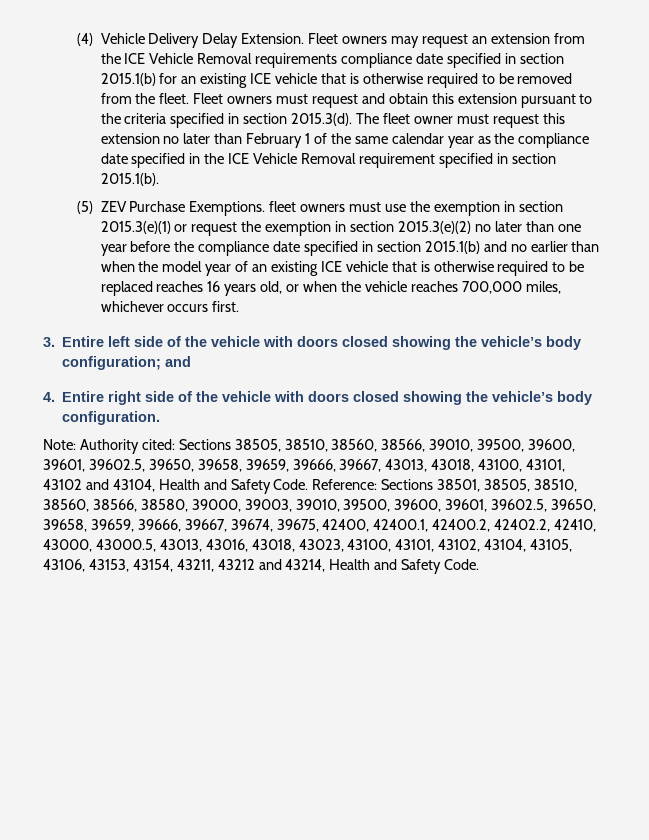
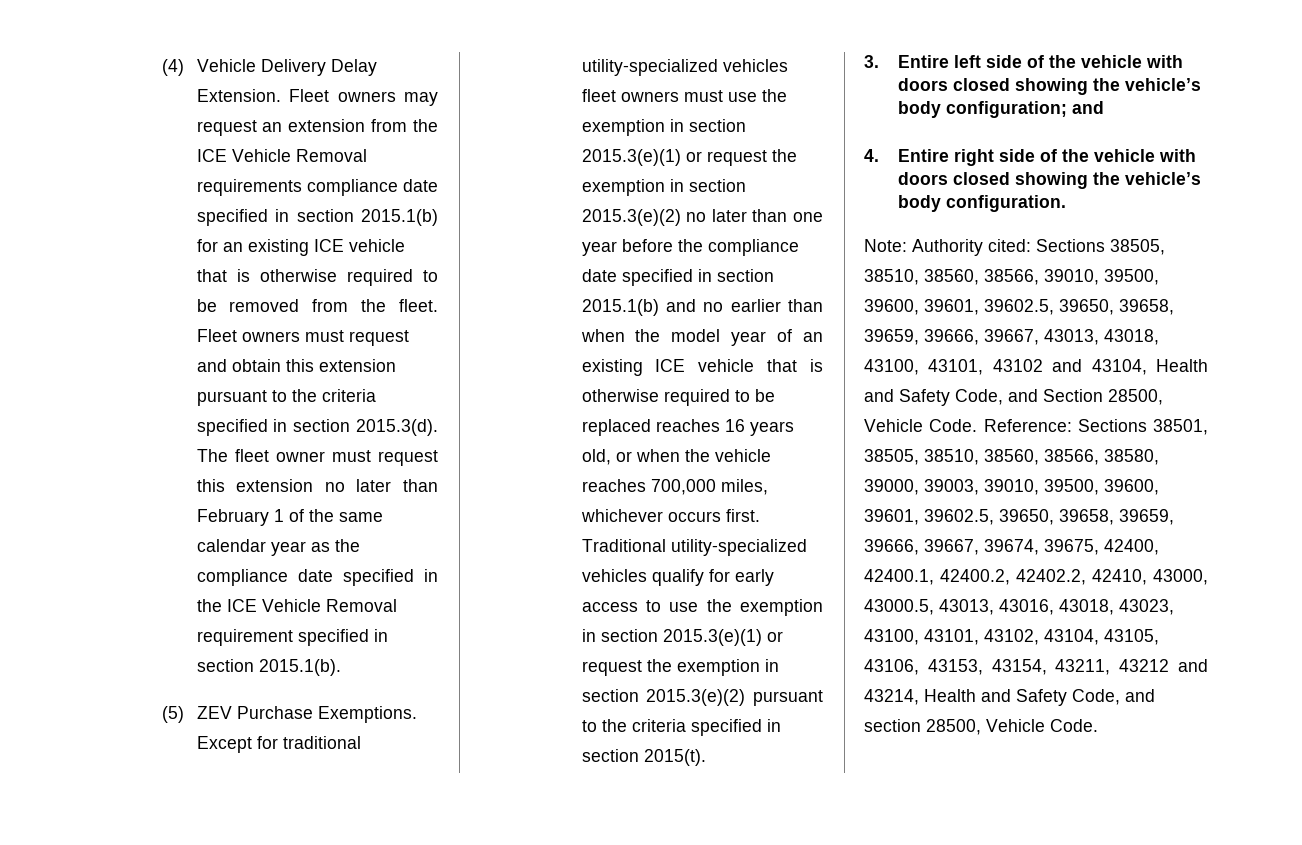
- (5) ZEV Purchase Exemptions. fleet owners must use the exemption in section 2015.3(e)(1) or request the exemption in section 2015.3(e)(2) no later than one year before the compliance date specified in section 2015.1(b) and no earlier than when the model year of an existing ICE vehicle that is otherwise required to be replaced reaches 16 years old, or when the vehicle reaches 700,000 miles, whichever occurs first.
+ (5) ZEV Purchase Exemptions. Except for traditional utility-specialized vehicles fleet owners must use the exemption in section 2015.3(e)(1) or request the exemption in section 2015.3(e)(2) no later than one year before the compliance date specified in section 2015.1(b) and no earlier than when the model year of an existing ICE vehicle that is otherwise required to be replaced reaches 16 years old, or when the vehicle reaches 700,000 miles, whichever occurs first. Traditional utility-specialized vehicles qualify for early access to use the exemption in section 2015.3(e)(1) or request the exemption in section 2015.3(e)(2) pursuant to the criteria specified in section 2015(t).
- Note: Authority cited: Sections 38505, 38510, 38560, 38566, 39010, 39500, 39600, 39601, 39602.5, 39650, 39658, 39659, 39666, 39667, 43013, 43018, 43100, 43101, 43102 and 43104, Health and Safety Code.
+ Note: Authority cited: Sections 38505, 38510, 38560, 38566, 39010, 39500, 39600, 39601, 39602.5, 39650, 39658, 39659, 39666, 39667, 43013, 43018, 43100, 43101, 43102 and 43104, Health and Safety Code, and Section 28500, Vehicle Code.
- Reference: Sections 38501, 38505, 38510, 38560, 38566, 38580, 39000, 39003, 39010, 39500, 39600, 39601, 39602.5, 39650, 39658, 39659, 39666, 39667, 39674, 39675, 42400, 42400.1, 42400.2, 42402.2, 42410, 43000, 43000.5, 43013, 43016, 43018, 43023, 43100, 43101, 43102, 43104, 43105, 43106, 43153, 43154, 43211, 43212 and 43214, Health and Safety Code.
+ Reference: Sections 38501, 38505, 38510, 38560, 38566, 38580, 39000, 39003, 39010, 39500, 39600, 39601, 39602.5, 39650, 39658, 39659, 39666, 39667, 39674, 39675, 42400, 42400.1, 42400.2, 42402.2, 42410, 43000, 43000.5, 43013, 43016, 43018, 43023, 43100, 43101, 43102, 43104, 43105, 43106, 43153, 43154, 43211, 43212 and 43214, Health and Safety Code, and section 28500, Vehicle Code.

